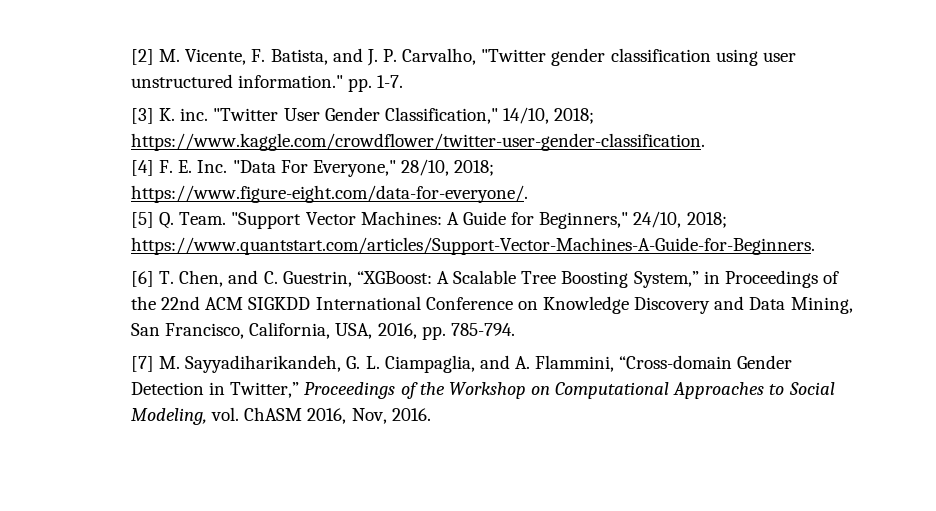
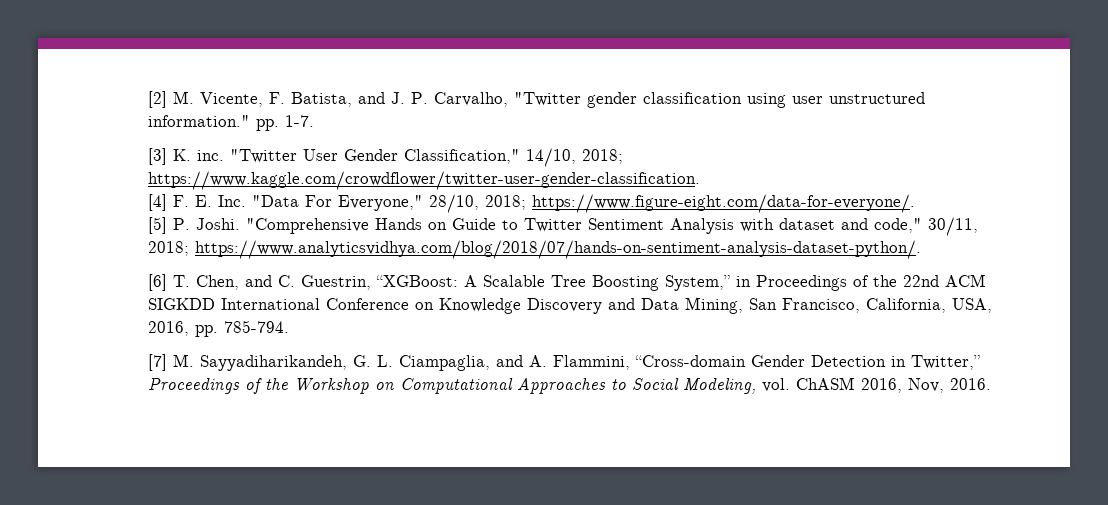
- [5] Q. Team. "Support Vector Machines: A Guide for Beginners," 24/10, 2018; https://www.quantstart.com/articles/Support-Vector-Machines-A-Guide-for-Beginners.
+ [5] P. Joshi. "Comprehensive Hands on Guide to Twitter Sentiment Analysis with dataset and code," 30/11, 2018; https://www.analyticsvidhya.com/blog/2018/07/hands-on-sentiment-analysis-dataset-python/.

